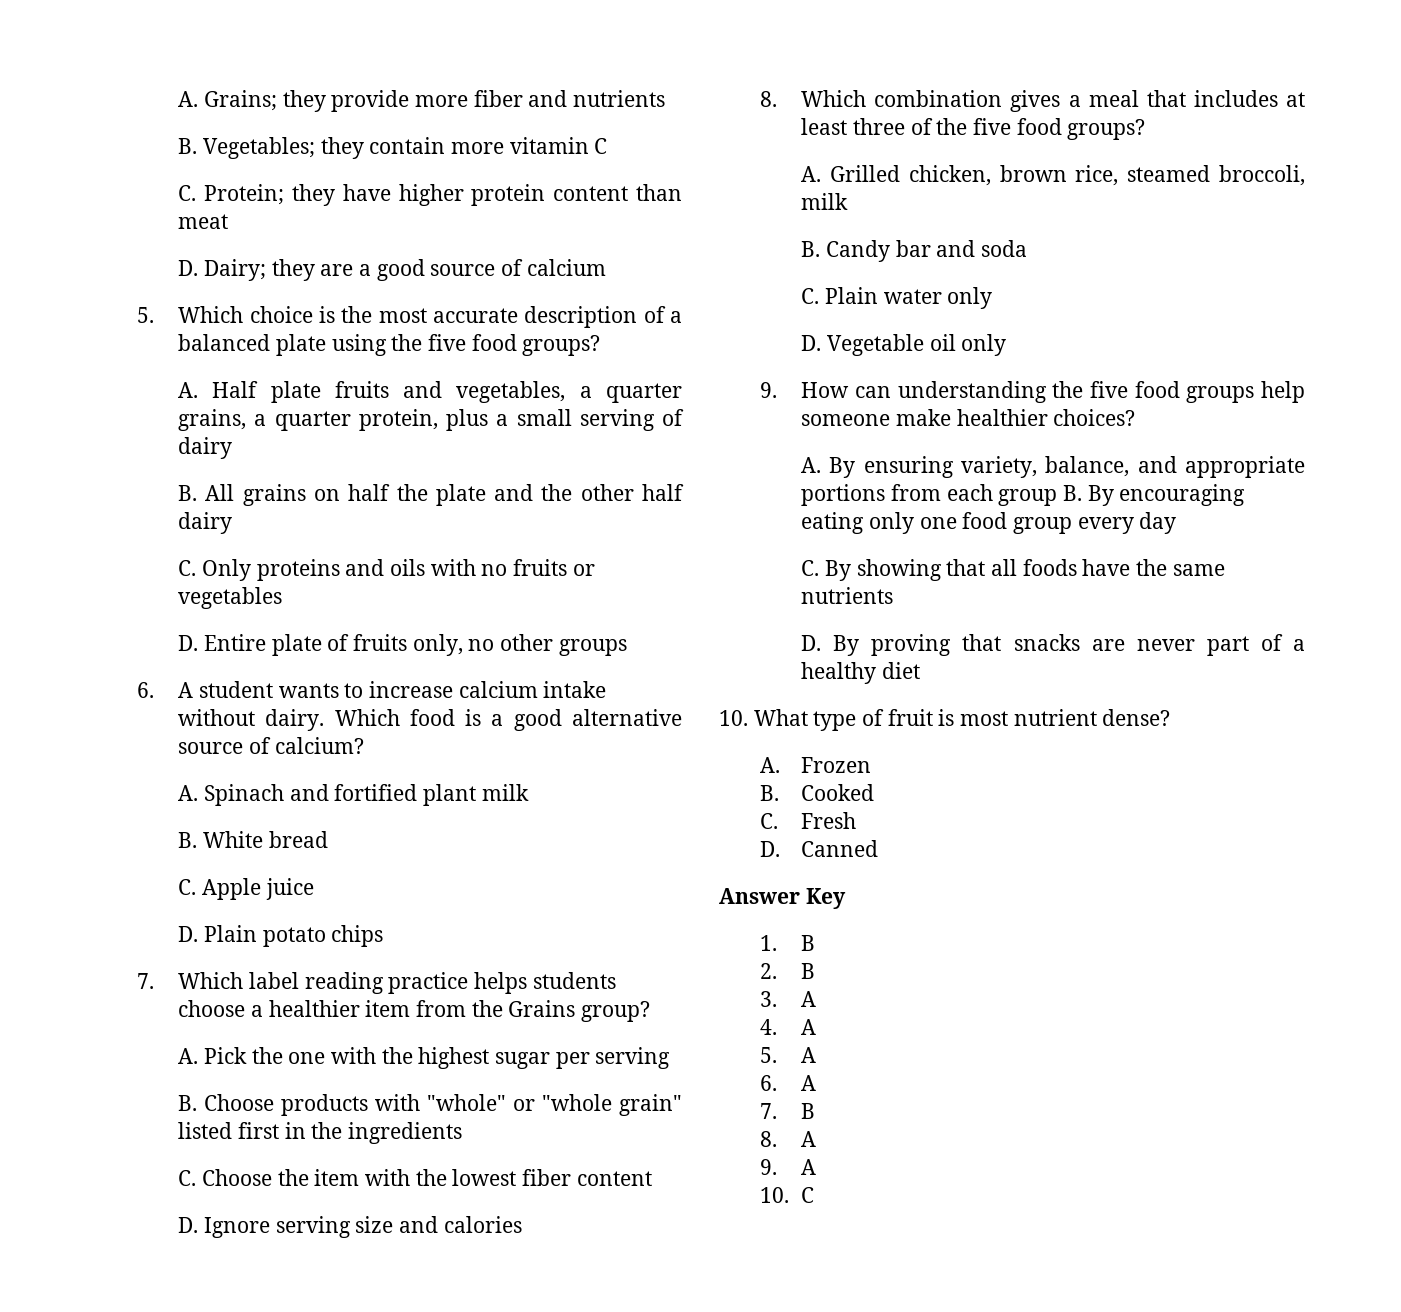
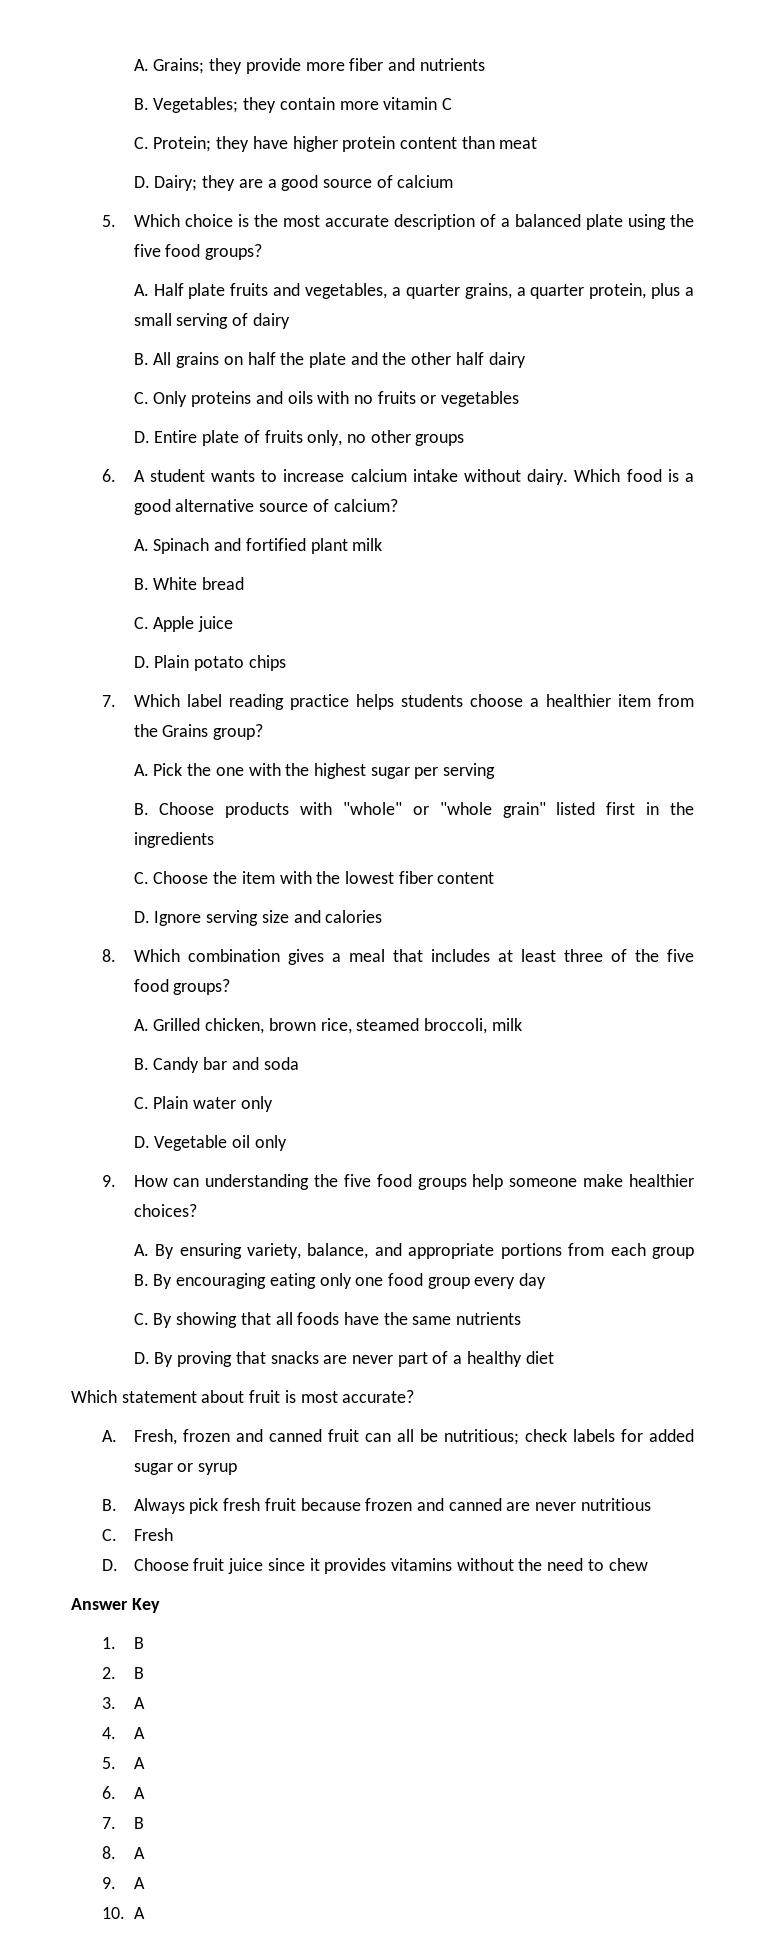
- 10. What type of fruit is most nutrient dense?
- A. Frozen
- B. Cooked
+ Which statement about fruit is most accurate?
+ A. Fresh, frozen and canned fruit can all be nutritious; check labels for added sugar or syrup
+ B. Always pick fresh fruit because frozen and canned are never nutritious
  C. Fresh
- D. Canned
+ D. Choose fruit juice since it provides vitamins without the need to chew
- 10. C
+ 10. A

